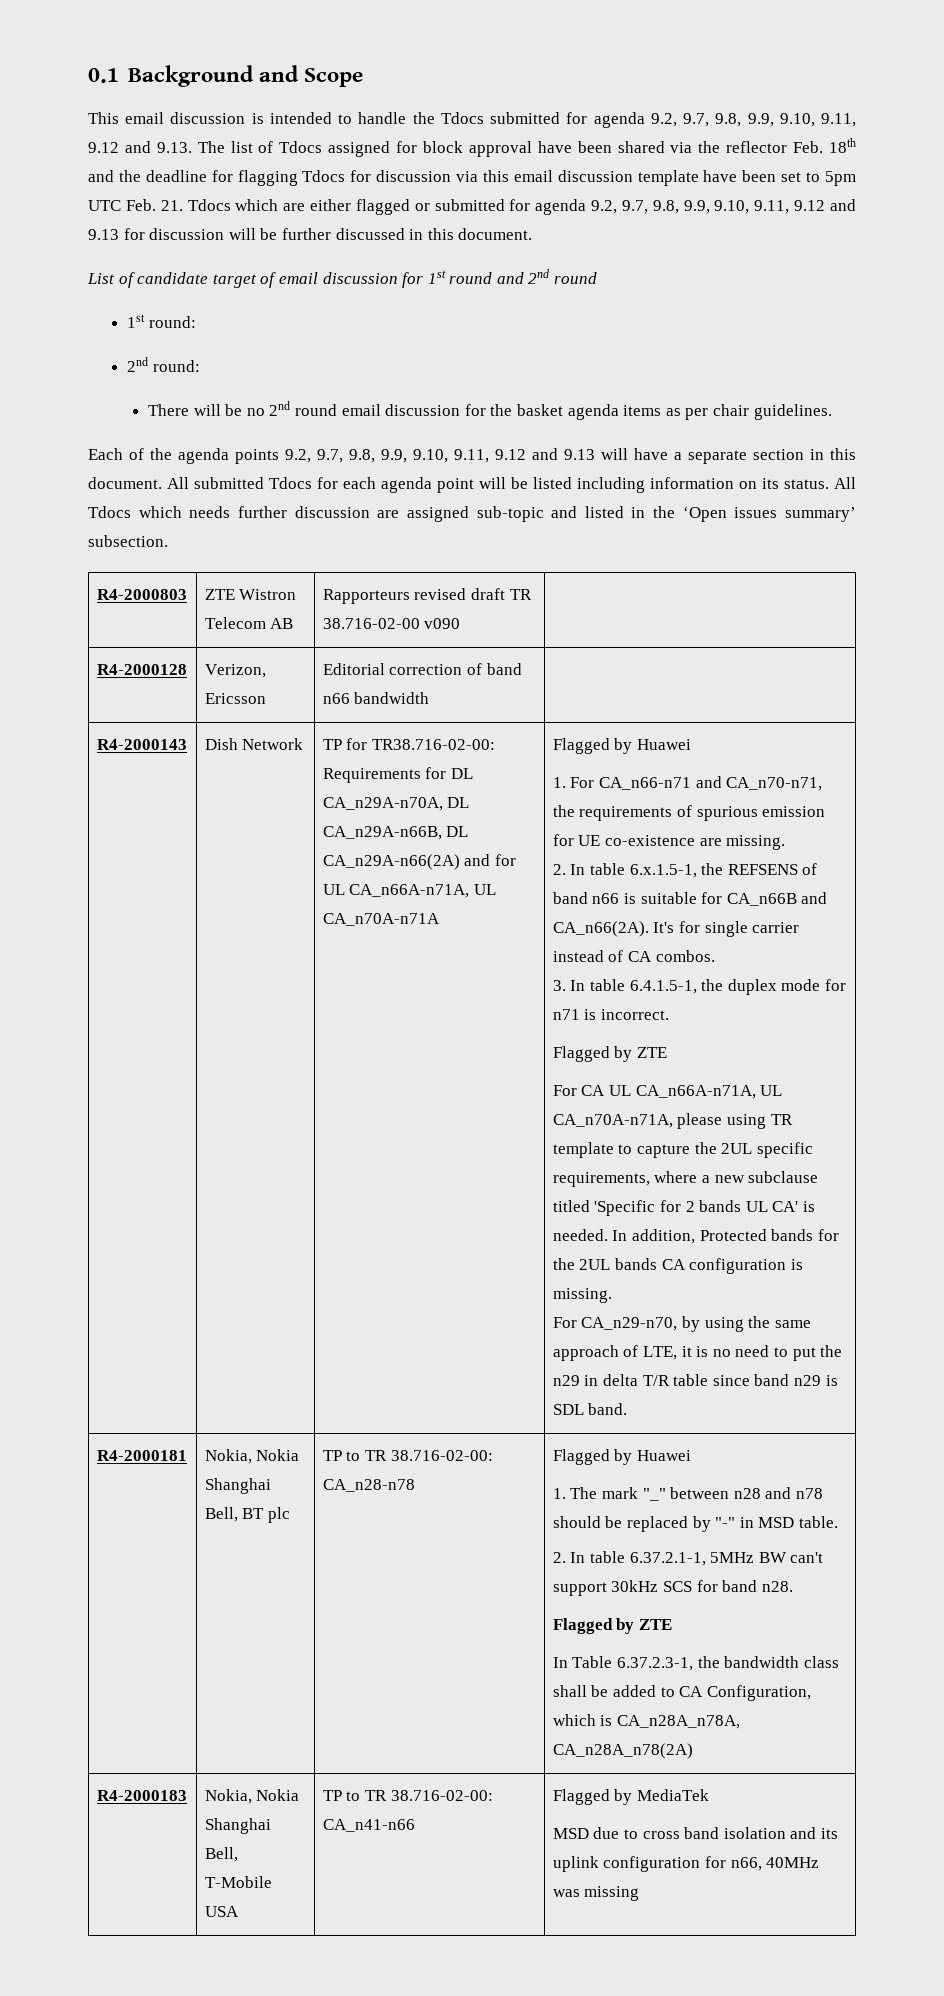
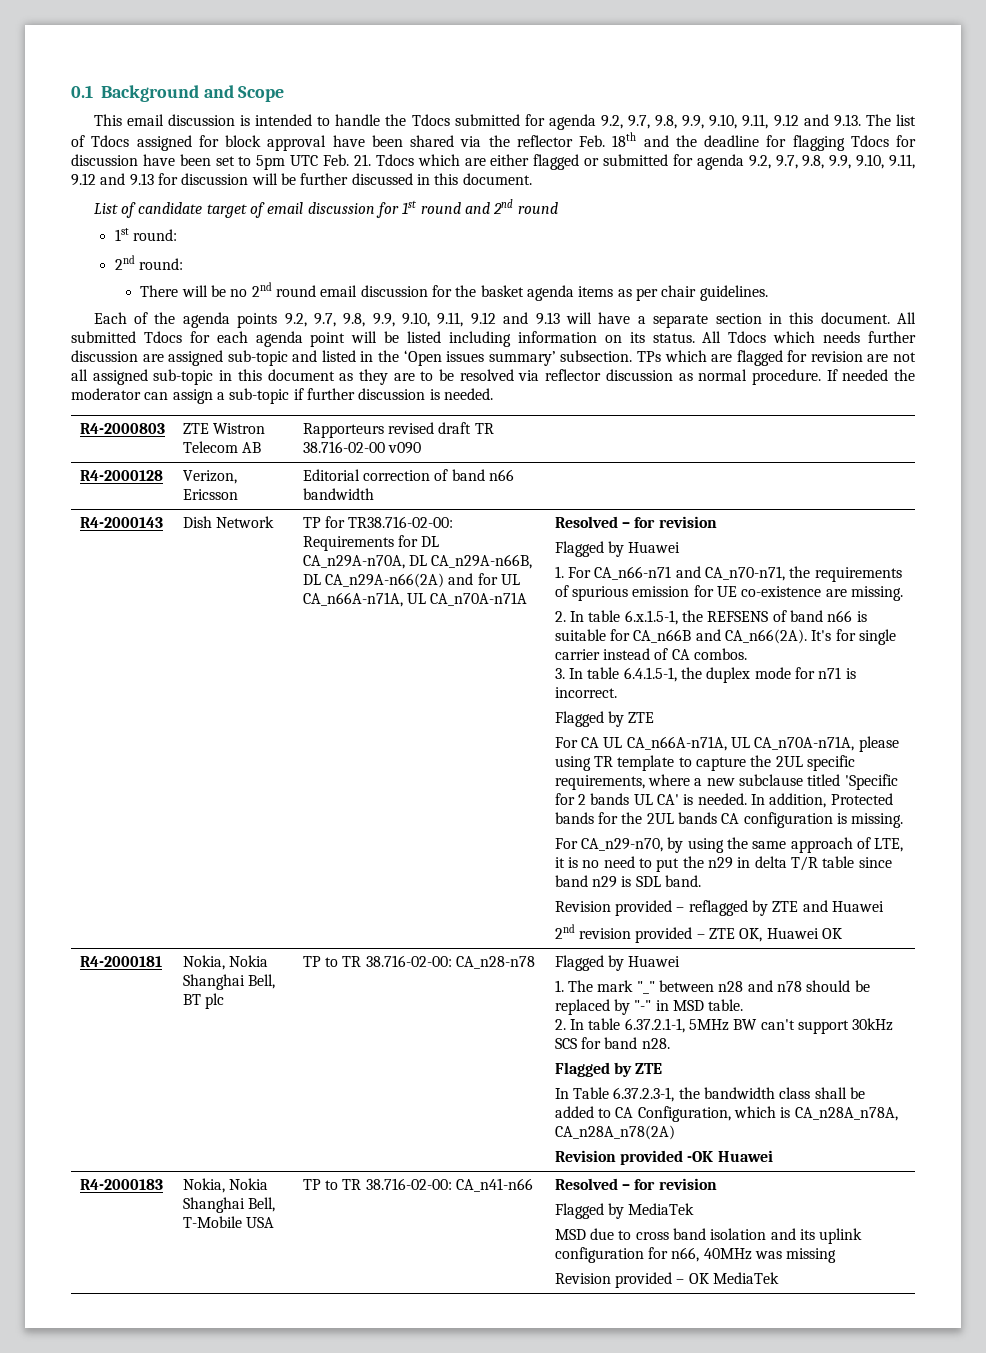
- This email discussion is intended to handle the Tdocs submitted for agenda 9.2, 9.7, 9.8, 9.9, 9.10, 9.11, 9.12 and 9.13. The list of Tdocs assigned for block approval have been shared via the reflector Feb. 18th and the deadline for flagging Tdocs for discussion via this email discussion template have been set to 5pm UTC Feb. 21. Tdocs which are either flagged or submitted for agenda 9.2, 9.7, 9.8, 9.9, 9.10, 9.11, 9.12 and 9.13 for discussion will be further discussed in this document.
+ This email discussion is intended to handle the Tdocs submitted for agenda 9.2, 9.7, 9.8, 9.9, 9.10, 9.11, 9.12 and 9.13. The list of Tdocs assigned for block approval have been shared via the reflector Feb. 18th and the deadline for flagging Tdocs for discussion have been set to 5pm UTC Feb. 21. Tdocs which are either flagged or submitted for agenda 9.2, 9.7, 9.8, 9.9, 9.10, 9.11, 9.12 and 9.13 for discussion will be further discussed in this document.
+ TPs which are flagged for revision are not all assigned sub-topic in this document as they are to be resolved via reflector discussion as normal procedure. If needed the moderator can assign a sub-topic if further discussion is needed.
- TP for TR38.716-02-00: Requirements for DL CA_n29A-n70A, DL CA_n29A-n66B, DL CA_n29A-n66(2A) and for UL CA_n66A-n71A, UL CA_n70A-n71A
+ TP for TR38.716-02-00: Requirements for DL CA_n29A-n70A, DL CA_n29A-n66B, DL CA_n29A-n66(2A) and for UL CA_n66A-n71A, UL CA_n70A-n71A | Resolved – for revision
+ Revision provided – reflagged by ZTE and Huawei
+ 2nd revision provided – ZTE OK, Huawei OK
+ Revision provided -OK Huawei
- R4-2000183 | Nokia, Nokia Shanghai Bell, T-Mobile USA | TP to TR 38.716-02-00: CA_n41-n66 | Flagged by MediaTek
+ R4-2000183 | Nokia, Nokia Shanghai Bell, T-Mobile USA | TP to TR 38.716-02-00: CA_n41-n66 | Resolved – for revision
+ Flagged by MediaTek
  MSD due to cross band isolation and its uplink configuration for n66, 40MHz was missing
+ Revision provided – OK MediaTek

